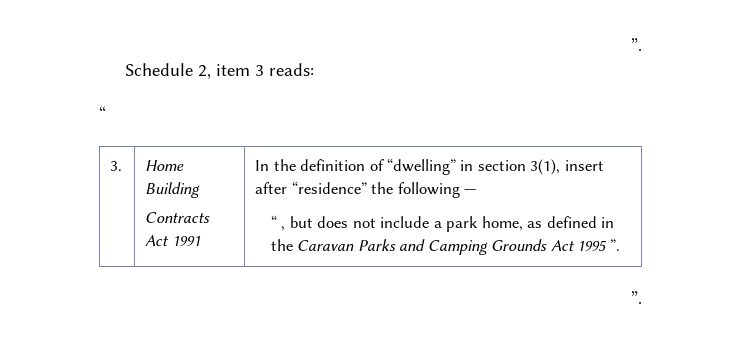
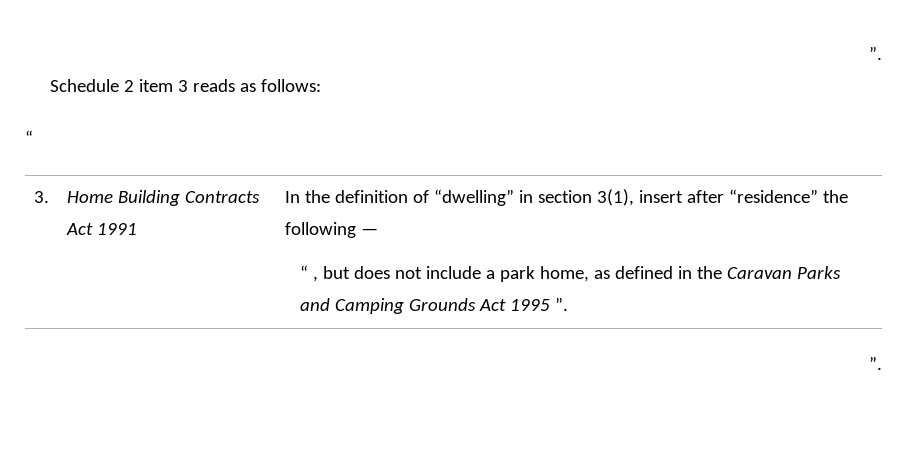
- Schedule 2, item 3 reads:
+ Schedule 2 item 3 reads as follows:
- Home Building
- Contracts Act 1991
+ Home Building Contracts Act 1991

